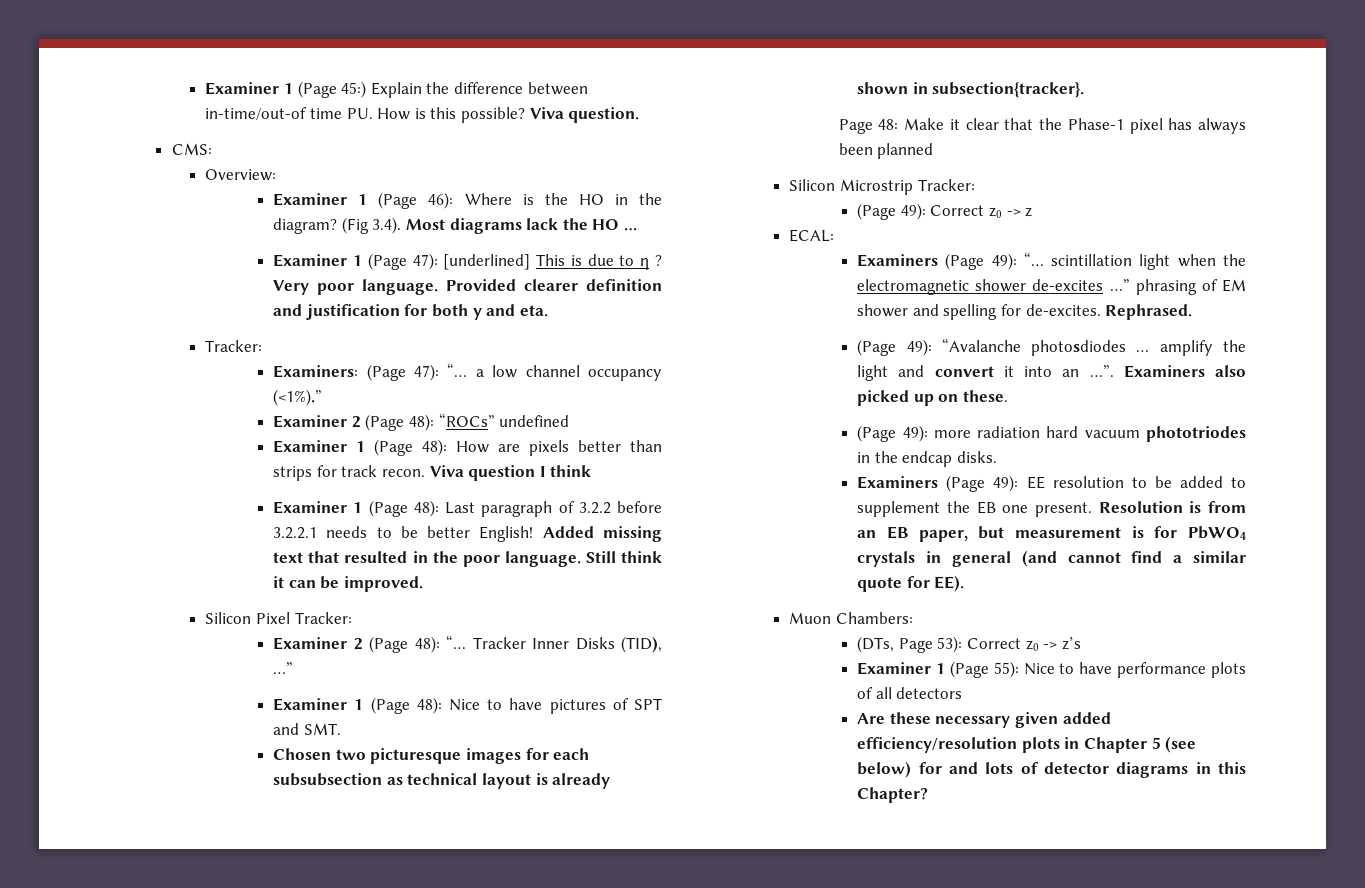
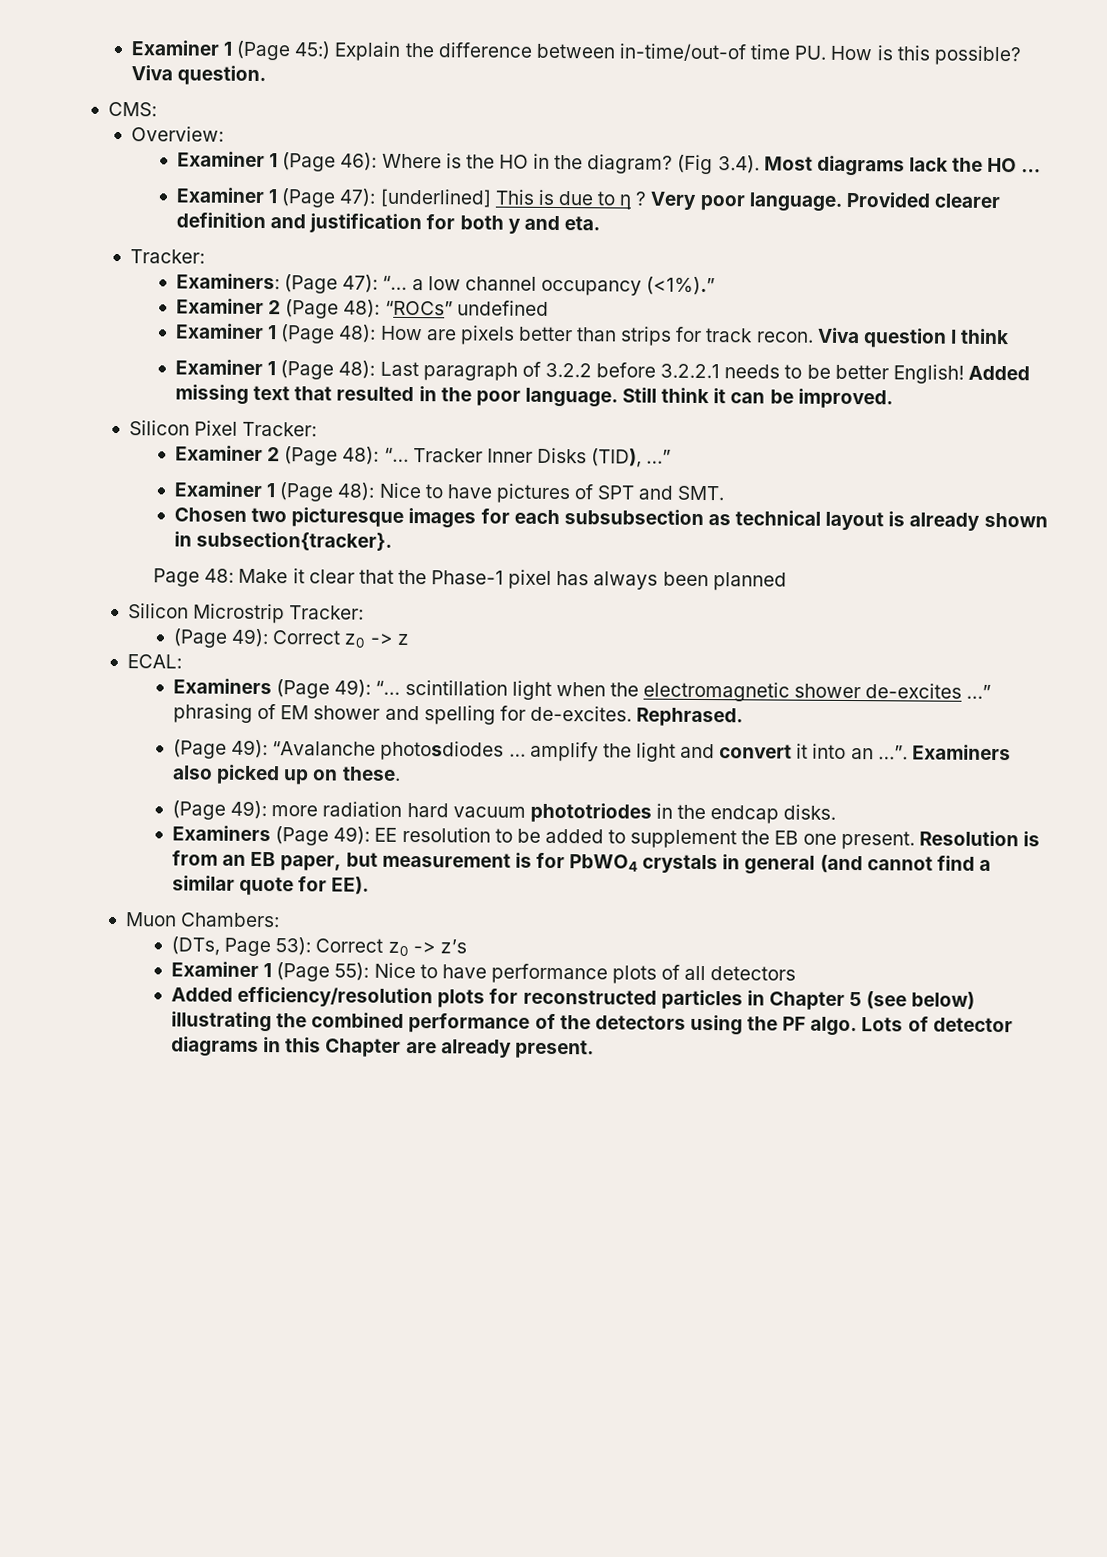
- Are these necessary given added efficiency/resolution plots in Chapter 5 (see below) for and lots of detector diagrams in this Chapter?
+ Added efficiency/resolution plots for reconstructed particles in Chapter 5 (see below) illustrating the combined performance of the detectors using the PF algo. Lots of detector diagrams in this Chapter are already present.

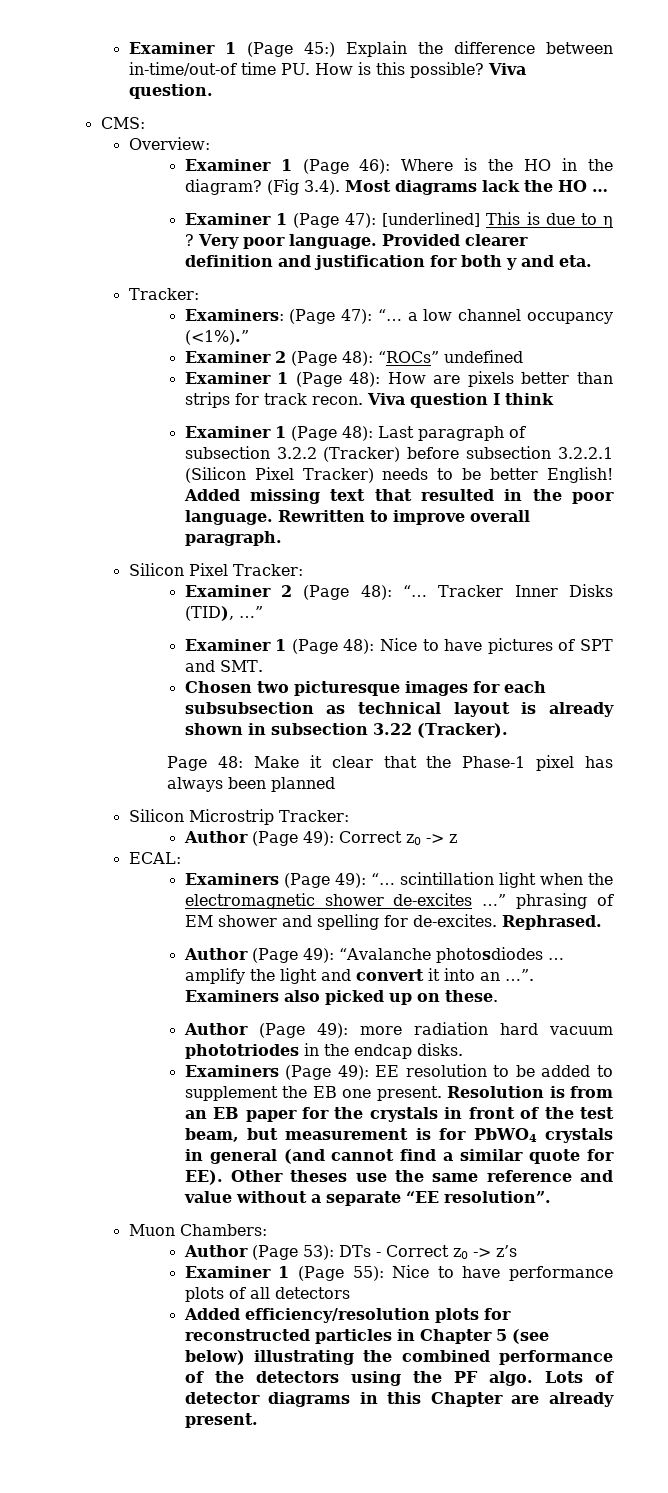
- Examiner 1 (Page 48): Last paragraph of 3.2.2 before 3.2.2.1 needs to be better English!
+ Examiner 1 (Page 48): Last paragraph of subsection 3.2.2 (Tracker) before subsection 3.2.2.1 (Silicon Pixel Tracker) needs to be better English!
- Still think it can be improved.
+ Rewritten to improve overall paragraph.
- Chosen two picturesque images for each subsubsection as technical layout is already shown in subsection{tracker}.
+ Chosen two picturesque images for each subsubsection as technical layout is already shown in subsection 3.22 (Tracker).
- (Page 49): Correct z0 -> z
+ Author (Page 49): Correct z0 -> z
- (Page 49): “Avalanche photosdiodes … amplify the light and convert it into an …”.
+ Author (Page 49): “Avalanche photosdiodes … amplify the light and convert it into an …”.
- (Page 49): more radiation hard vacuum phototriodes in the endcap disks.
+ Author (Page 49): more radiation hard vacuum phototriodes in the endcap disks.
- Resolution is from an EB paper, but measurement is for PbWO4 crystals in general (and cannot find a similar quote for EE).
+ Resolution is from an EB paper for the crystals in front of the test beam, but measurement is for PbWO4 crystals in general (and cannot find a similar quote for EE). Other theses use the same reference and value without a separate “EE resolution”.
  Muon Chambers:
- (DTs, Page 53): Correct z0 -> z’s
+ Author (Page 53): DTs - Correct z0 -> z’s

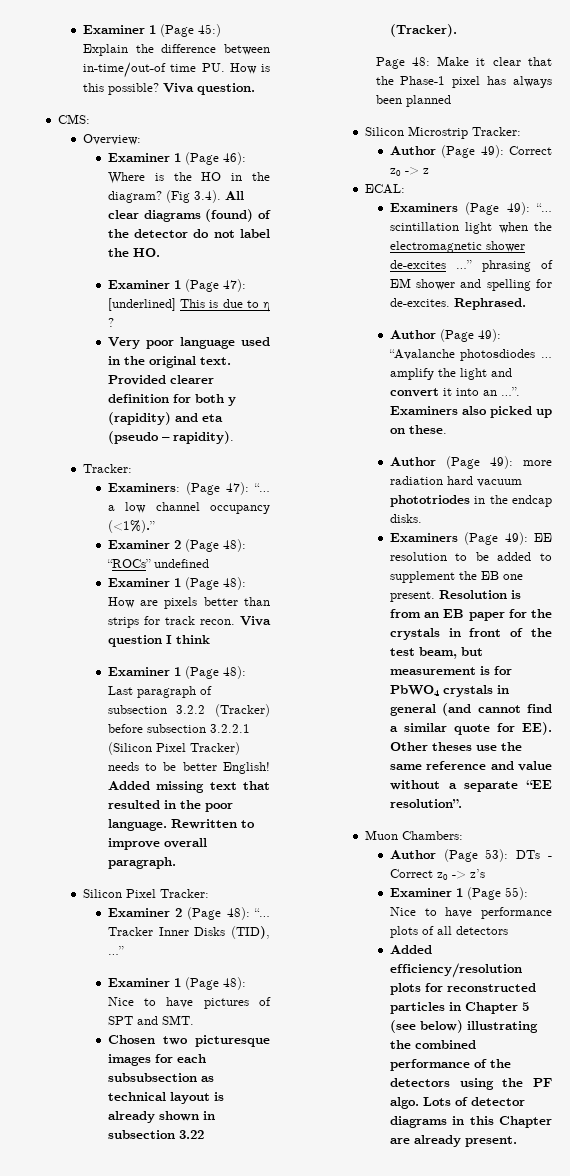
- (Fig 3.4). Most diagrams lack the HO …
+ (Fig 3.4). All clear diagrams (found) of the detector do not label the HO.
- Examiner 1 (Page 47): [underlined] This is due to η ? Very poor language.
+ Examiner 1 (Page 47): [underlined] This is due to η ?
+ Very poor language used in the original text.
- Provided clearer definition and justification for both y and eta.
+ Provided clearer definition for both y (rapidity) and eta (pseudo – rapidity).

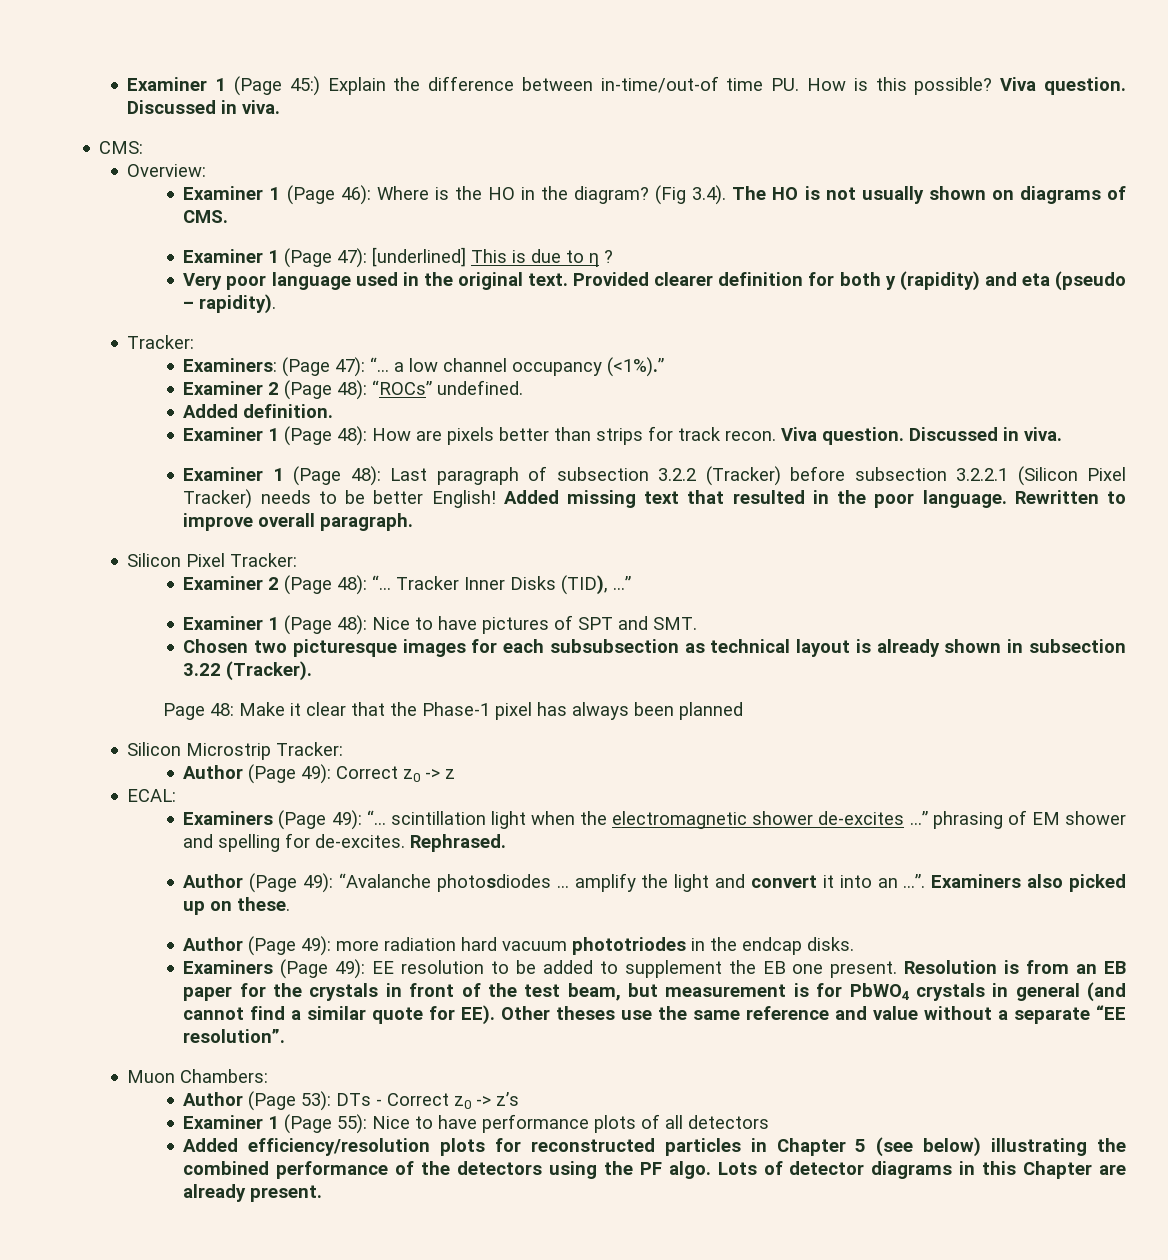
- Examiner 1 (Page 45:) Explain the difference between in-time/out-of time PU. How is this possible? Viva question.
+ Examiner 1 (Page 45:) Explain the difference between in-time/out-of time PU. How is this possible? Viva question. Discussed in viva.
- (Fig 3.4). All clear diagrams (found) of the detector do not label the HO.
+ (Fig 3.4). The HO is not usually shown on diagrams of CMS.
- Examiner 2 (Page 48): “ROCs” undefined
+ Examiner 2 (Page 48): “ROCs” undefined.
+ Added definition.
- Examiner 1 (Page 48): How are pixels better than strips for track recon. Viva question I think
+ Examiner 1 (Page 48): How are pixels better than strips for track recon. Viva question. Discussed in viva.

